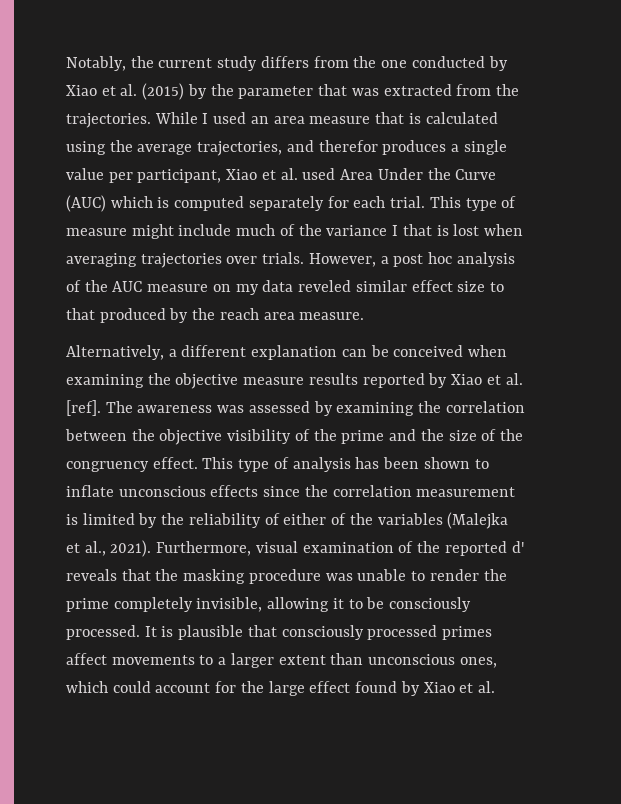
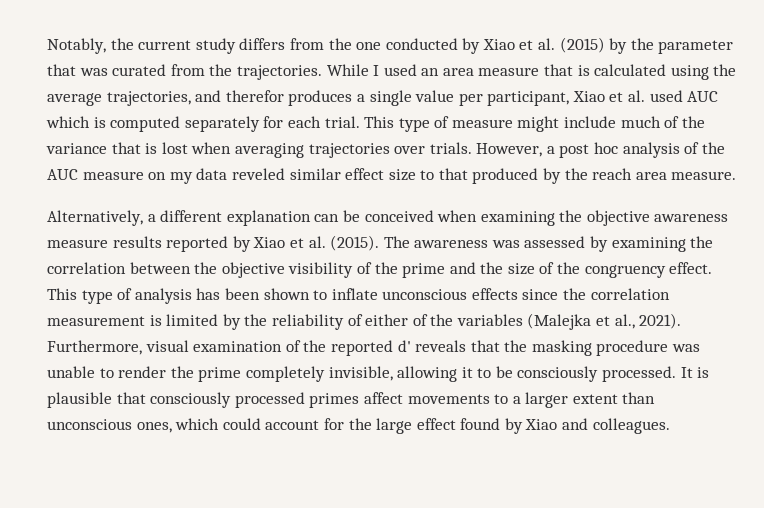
- Notably, the current study differs from the one conducted by Xiao et al. (2015) by the parameter that was extracted from the trajectories.
+ Notably, the current study differs from the one conducted by Xiao et al. (2015) by the parameter that was curated from the trajectories.
- While I used an area measure that is calculated using the average trajectories, and therefor produces a single value per participant, Xiao et al. used Area Under the Curve (AUC) which is computed separately for each trial.
+ While I used an area measure that is calculated using the average trajectories, and therefor produces a single value per participant, Xiao et al. used AUC which is computed separately for each trial.
- This type of measure might include much of the variance I that is lost when averaging trajectories over trials.
+ This type of measure might include much of the variance that is lost when averaging trajectories over trials.
- Alternatively, a different explanation can be conceived when examining the objective measure results reported by Xiao et al. [ref].
+ Alternatively, a different explanation can be conceived when examining the objective awareness measure results reported by Xiao et al. (2015).
- It is plausible that consciously processed primes affect movements to a larger extent than unconscious ones, which could account for the large effect found by Xiao et al.
+ It is plausible that consciously processed primes affect movements to a larger extent than unconscious ones, which could account for the large effect found by Xiao and colleagues.

